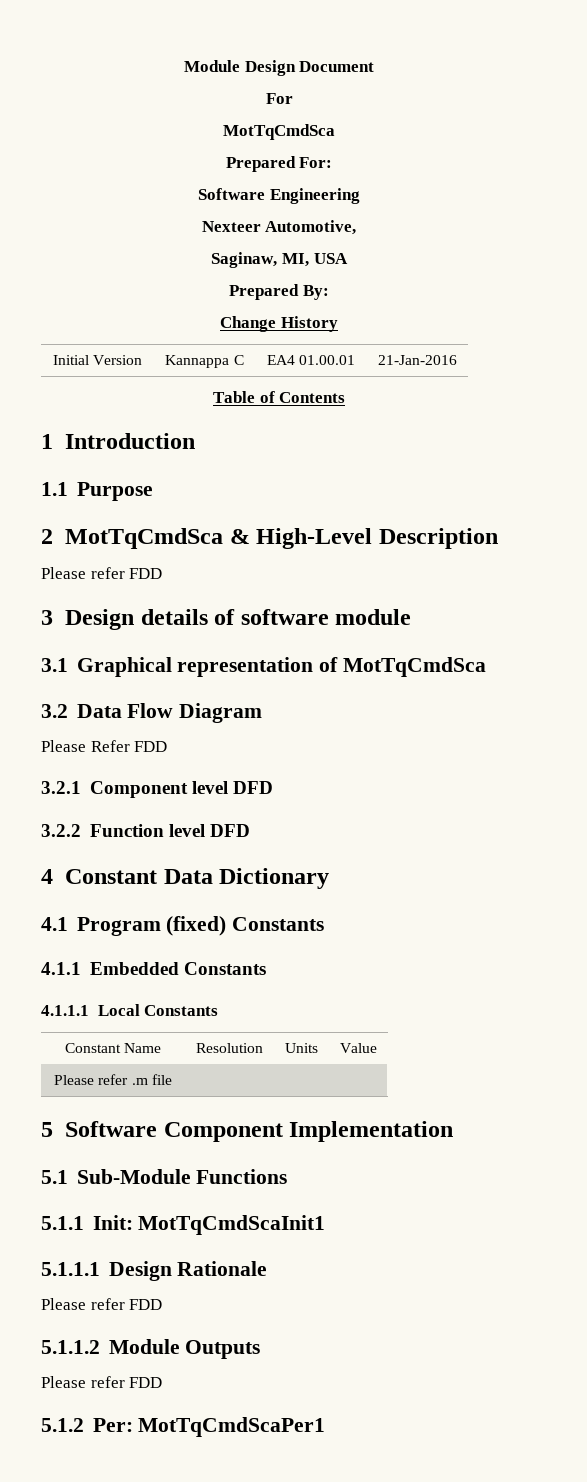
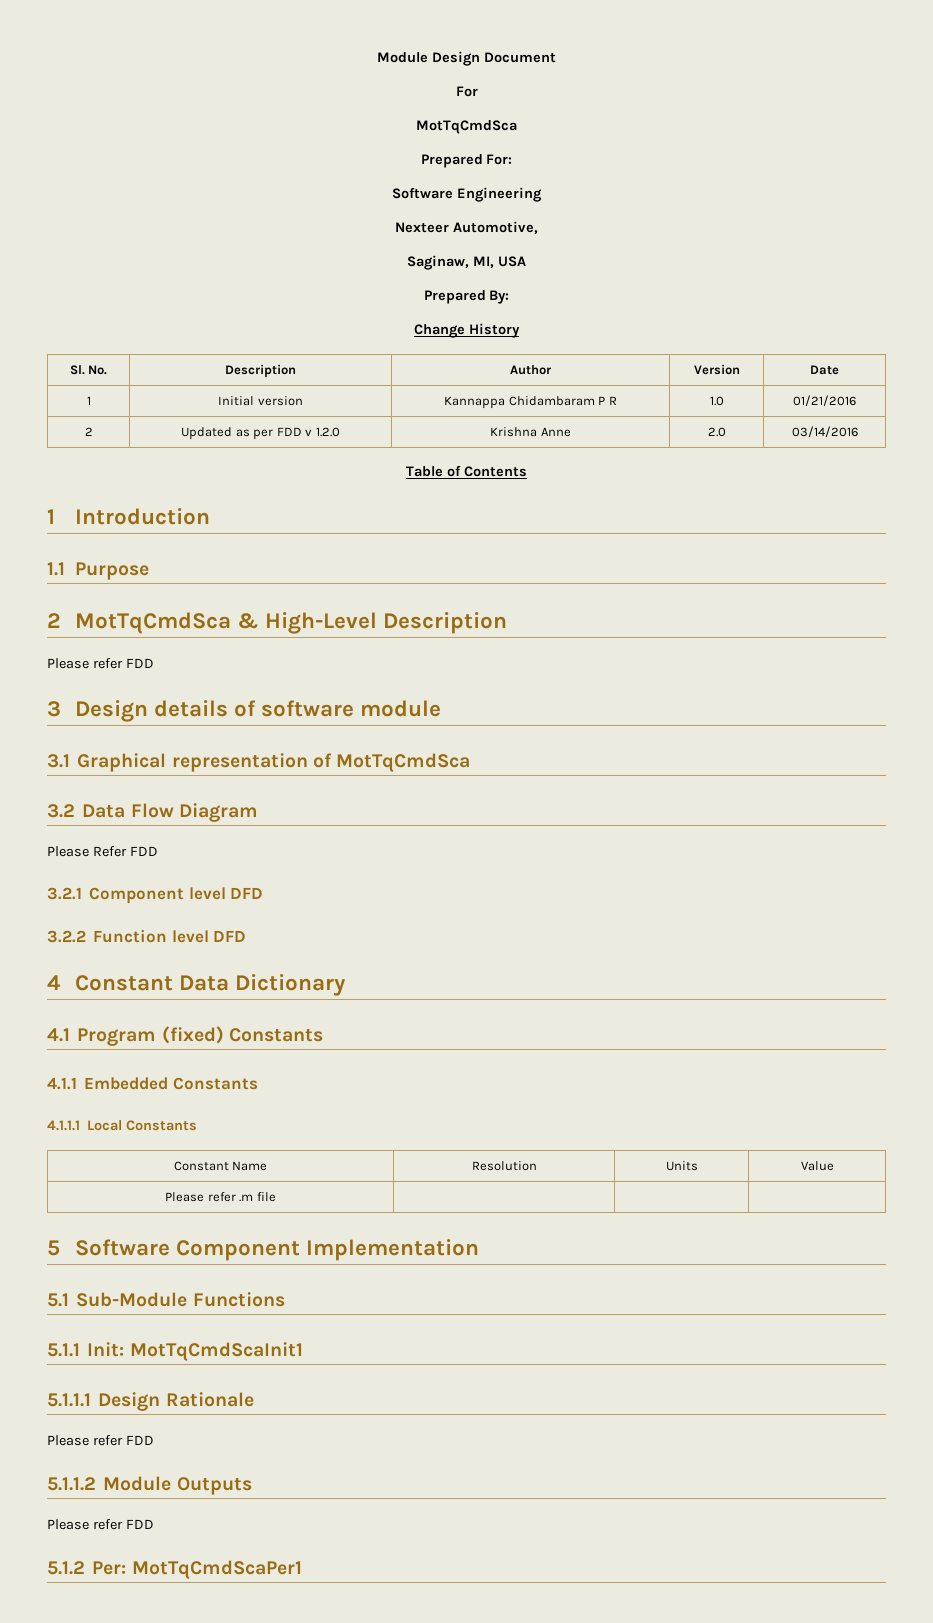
- Initial Version | Kannappa C | EA4 01.00.01 | 21-Jan-2016
+ Sl. No. | Description | Author | Version | Date
+ 1 | Initial version | Kannappa Chidambaram P R | 1.0 | 01/21/2016
+ 2 | Updated as per FDD v 1.2.0 | Krishna Anne | 2.0 | 03/14/2016

